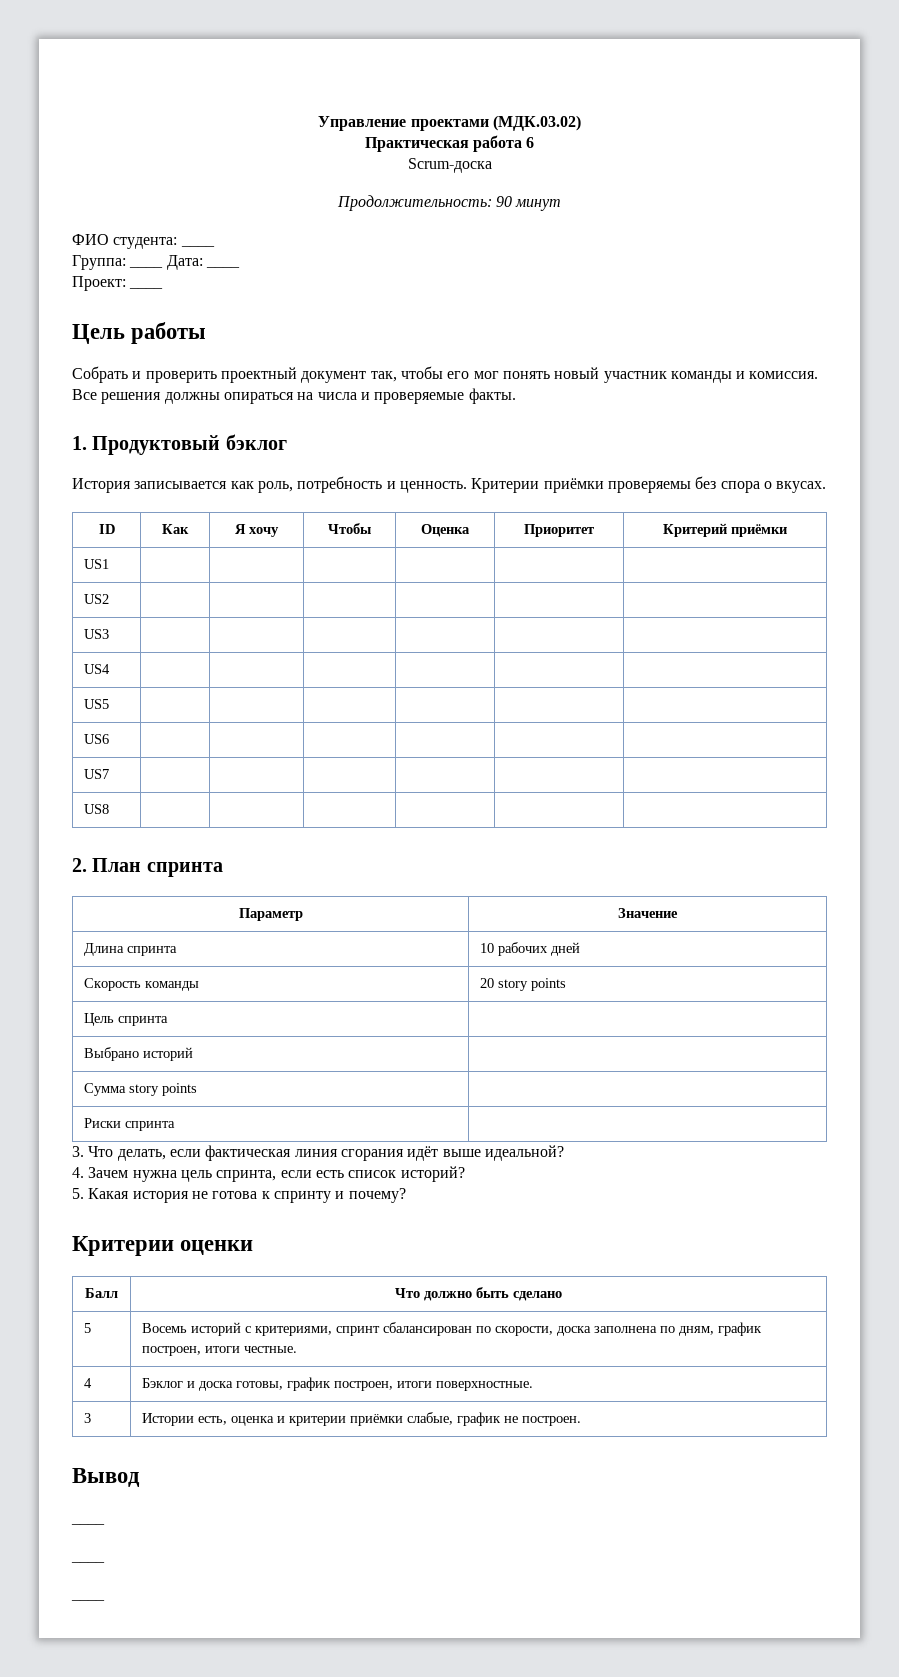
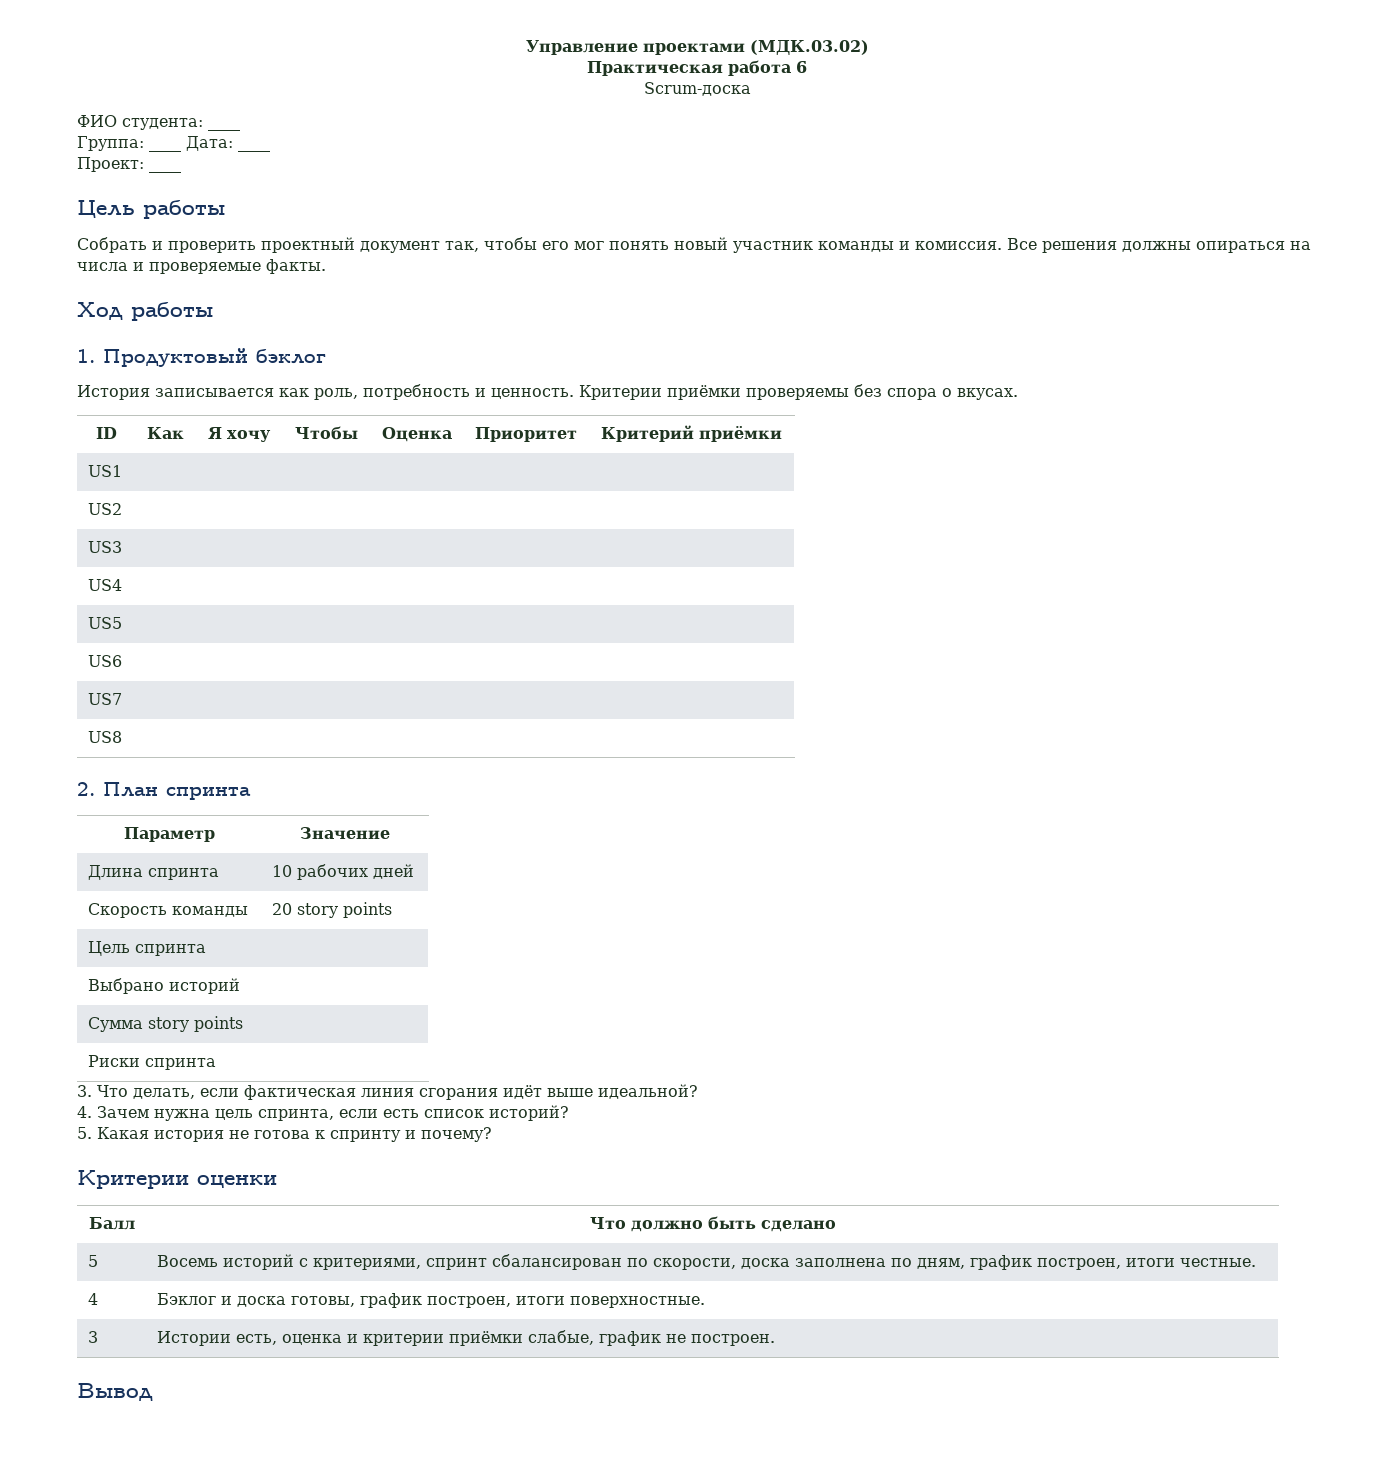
- Продолжительность: 90 минут
+ Ход работы
  Вывод
- ____
- ____
- ____

